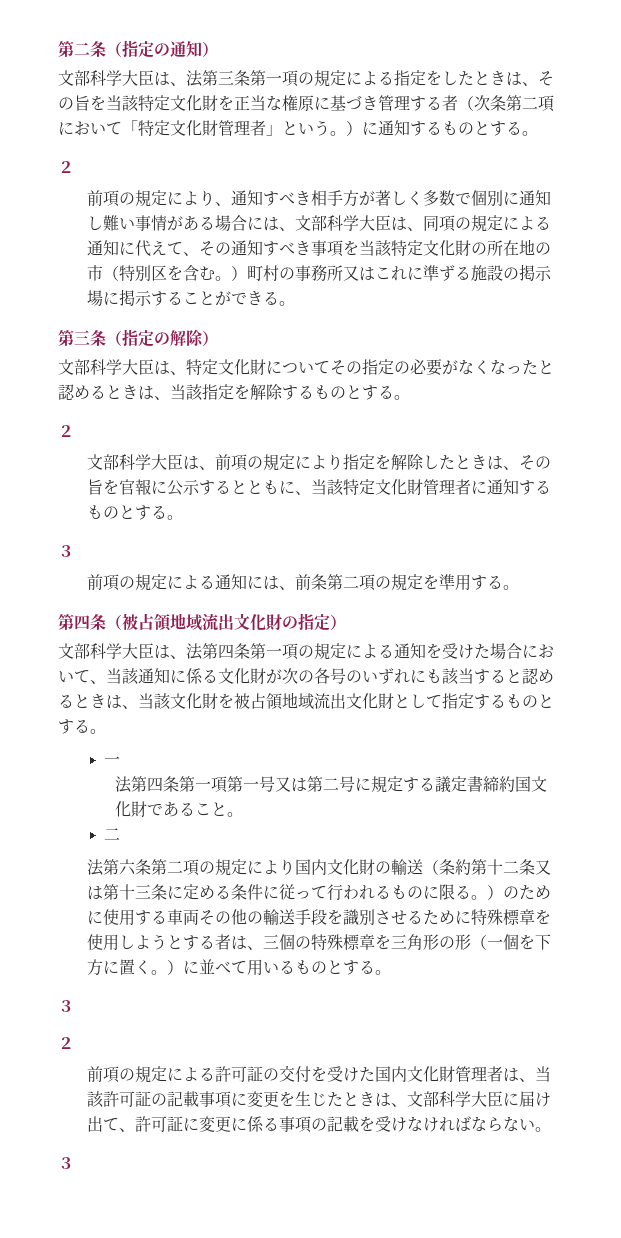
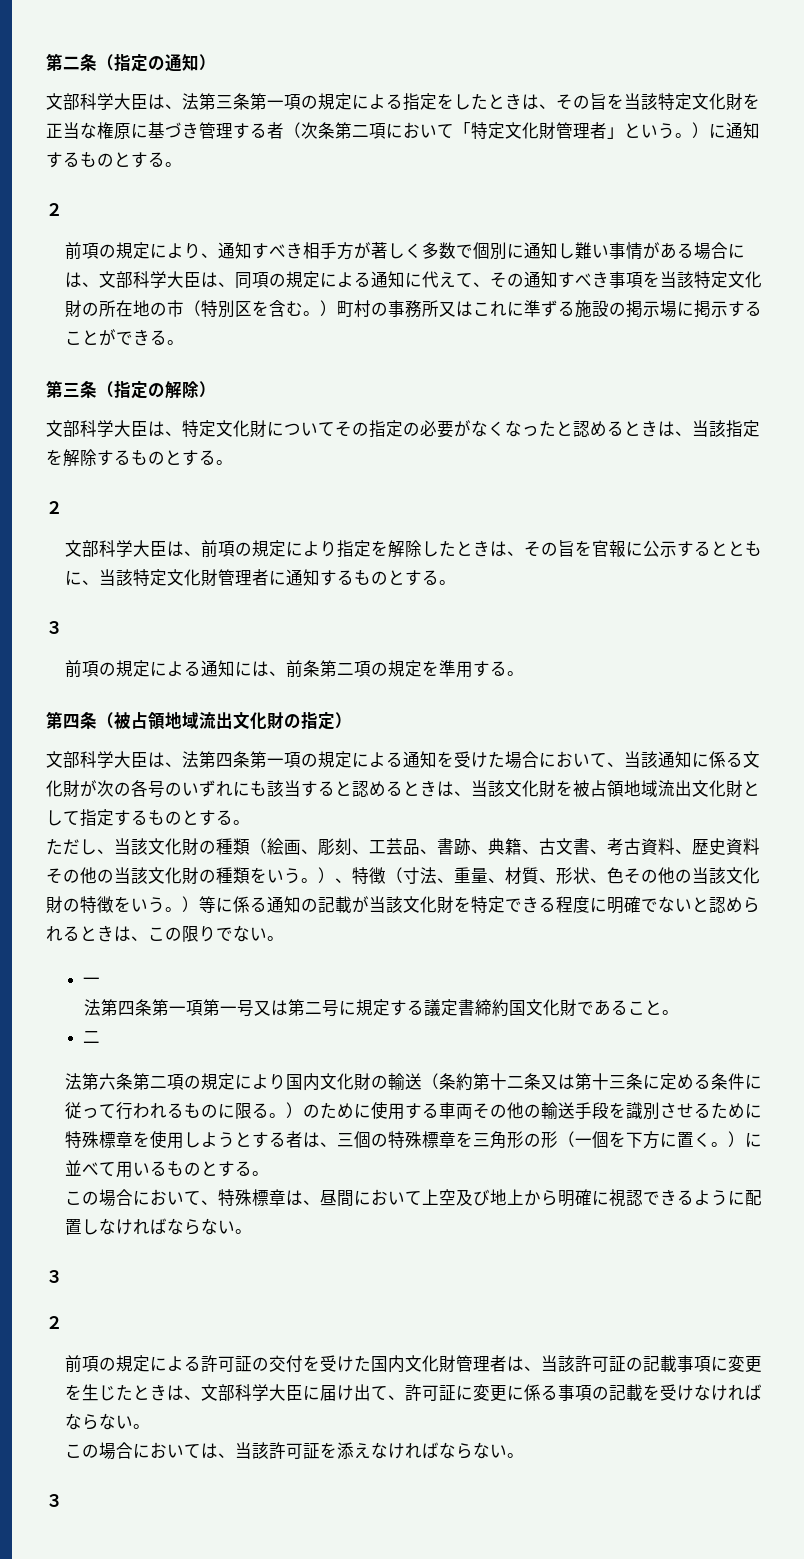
+ ただし、当該文化財の種類（絵画、彫刻、工芸品、書跡、典籍、古文書、考古資料、歴史資料その他の当該文化財の種類をいう。）、特徴（寸法、重量、材質、形状、色その他の当該文化財の特徴をいう。）等に係る通知の記載が当該文化財を特定できる程度に明確でないと認められるときは、この限りでない。
+ この場合において、特殊標章は、昼間において上空及び地上から明確に視認できるように配置しなければならない。
+ この場合においては、当該許可証を添えなければならない。

